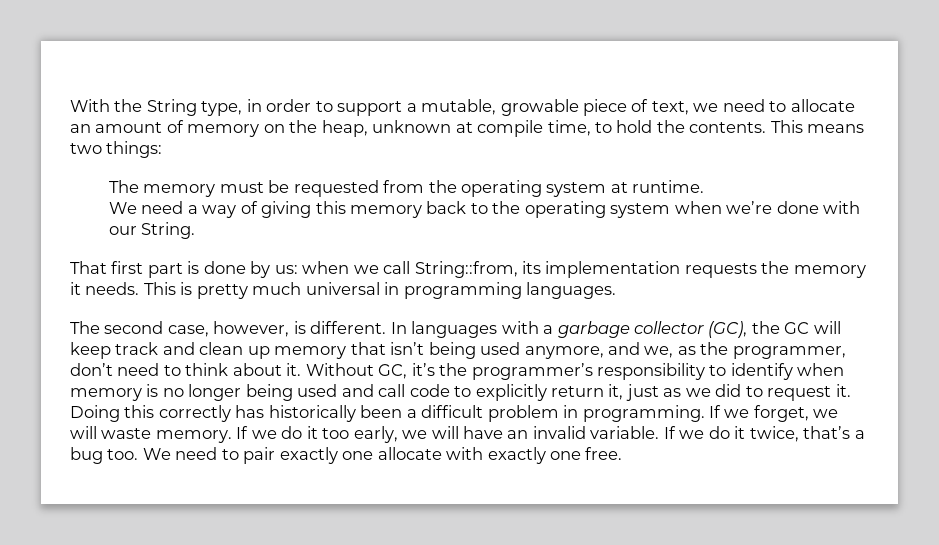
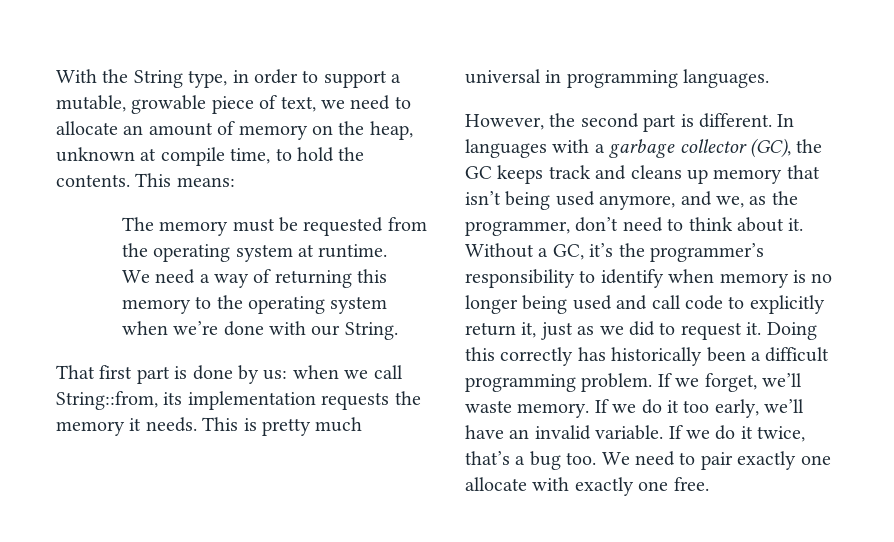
- This means two things:
+ This means:
- We need a way of giving this memory back to the operating system when we’re done with our String.
+ We need a way of returning this memory to the operating system when we’re done with our String.
- The second case, however, is different.
+ However, the second part is different.
- In languages with a garbage collector (GC), the GC will keep track and clean up memory that isn’t being used anymore, and we, as the programmer, don’t need to think about it.
+ In languages with a garbage collector (GC), the GC keeps track and cleans up memory that isn’t being used anymore, and we, as the programmer, don’t need to think about it.
- Without GC, it’s the programmer’s responsibility to identify when memory is no longer being used and call code to explicitly return it, just as we did to request it.
+ Without a GC, it’s the programmer’s responsibility to identify when memory is no longer being used and call code to explicitly return it, just as we did to request it.
- Doing this correctly has historically been a difficult problem in programming.
+ Doing this correctly has historically been a difficult programming problem.
- If we forget, we will waste memory.
+ If we forget, we’ll waste memory.
- If we do it too early, we will have an invalid variable.
+ If we do it too early, we’ll have an invalid variable.

